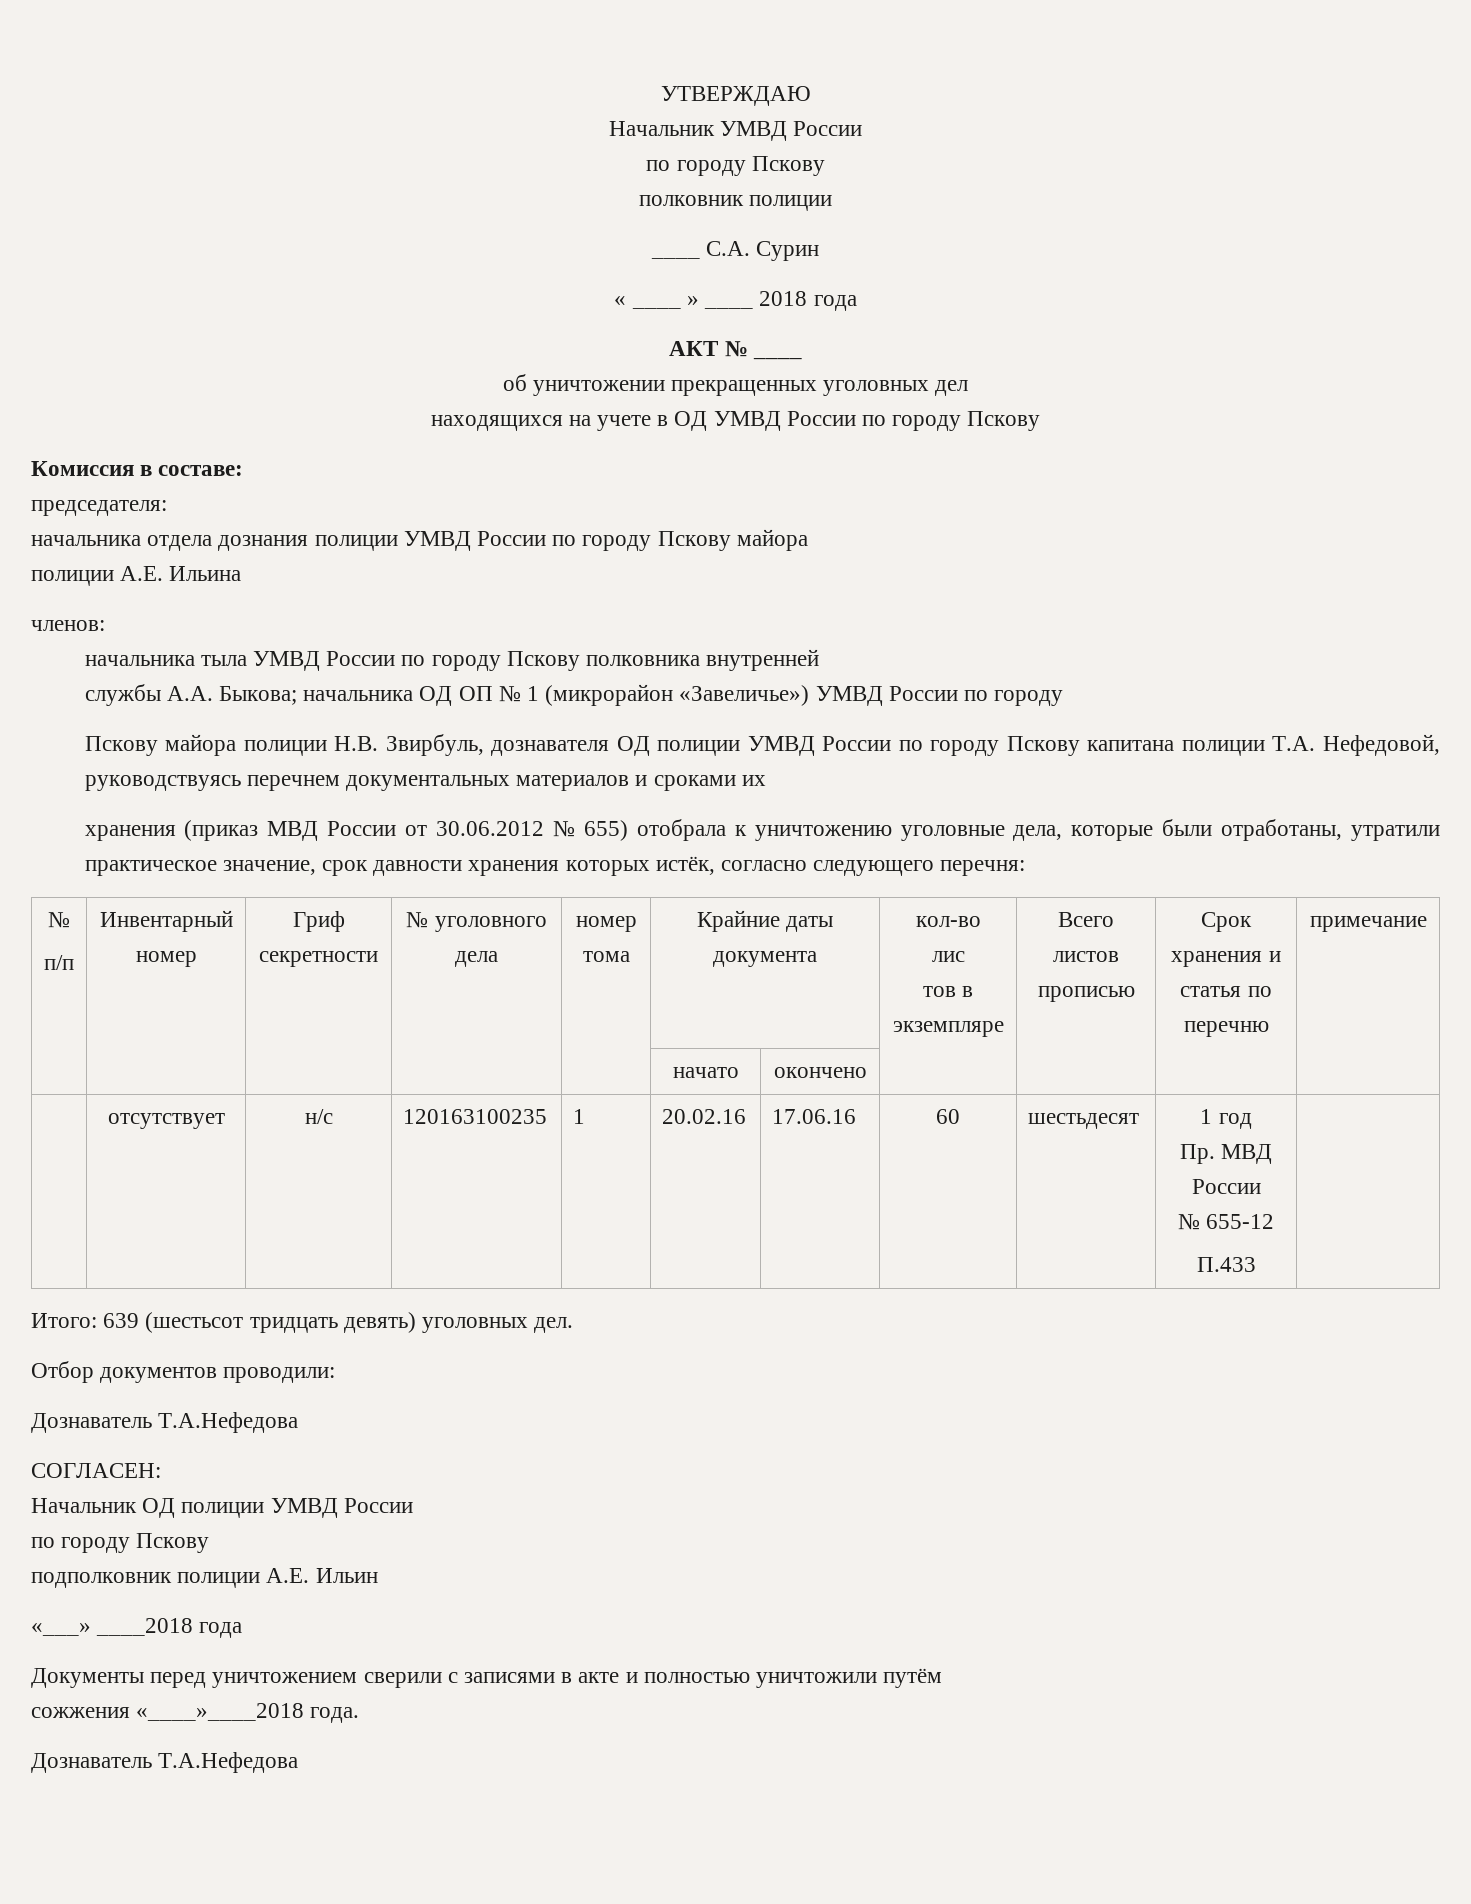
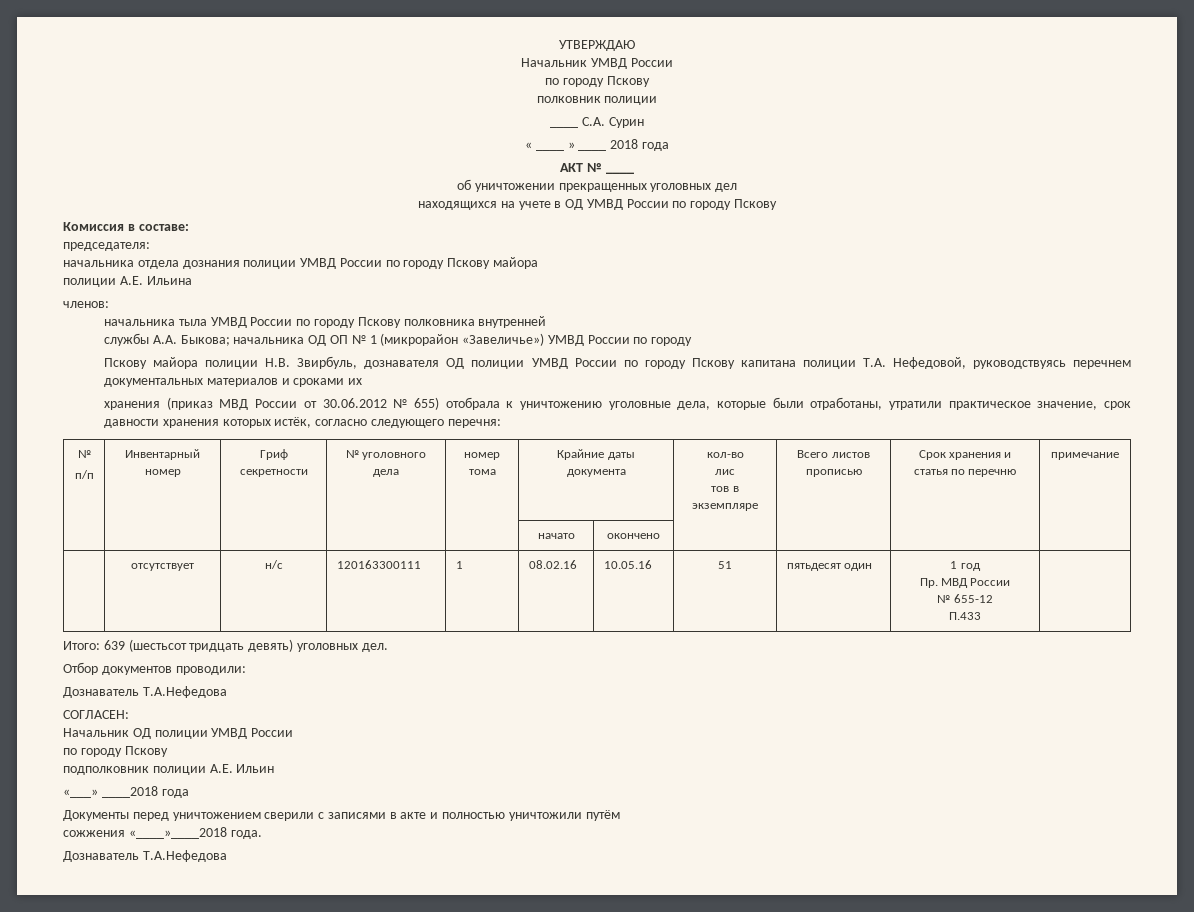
- | отсутствует | н/с | 120163100235 | 1 | 20.02.16 | 17.06.16 | 60 | шестьдесят | 1 год
+ | отсутствует | н/с | 120163300111 | 1 | 08.02.16 | 10.05.16 | 51 | пятьдесят один | 1 год

